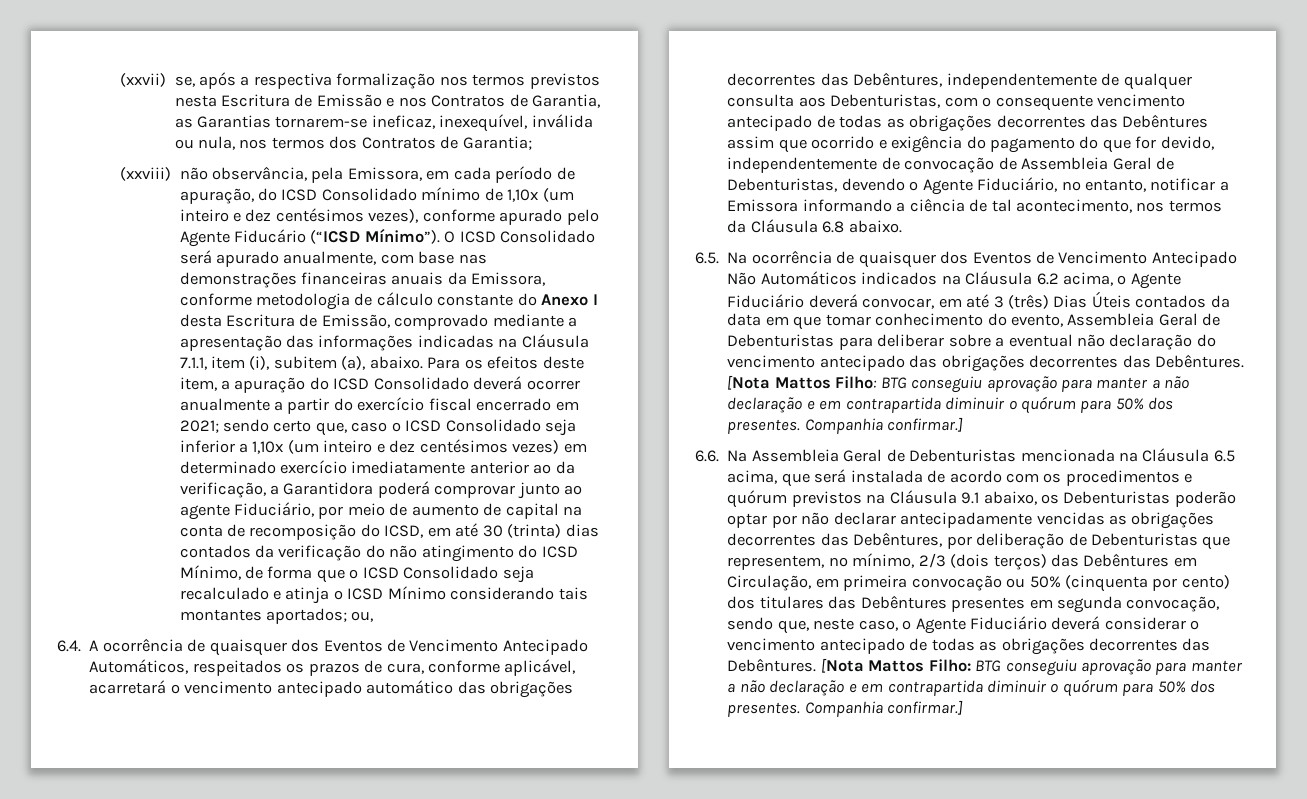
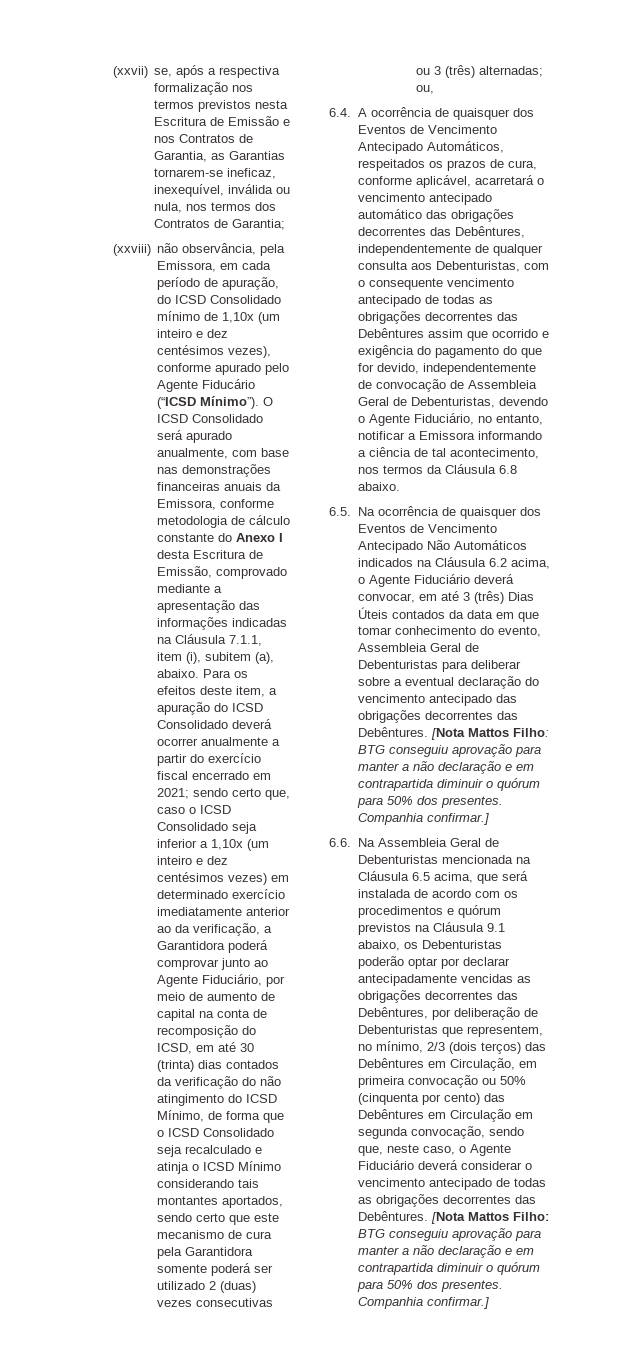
- sendo certo que, caso o ICSD Consolidado seja inferior a 1,10x (um inteiro e dez centésimos vezes) em determinado exercício imediatamente anterior ao da verificação, a Garantidora poderá comprovar junto ao agente Fiduciário, por meio de aumento de capital na conta de recomposição do ICSD, em até 30 (trinta) dias contados da verificação do não atingimento do ICSD Mínimo, de forma que o ICSD Consolidado seja recalculado e atinja o ICSD Mínimo considerando tais montantes aportados;
+ sendo certo que, caso o ICSD Consolidado seja inferior a 1,10x (um inteiro e dez centésimos vezes) em determinado exercício imediatamente anterior ao da verificação, a Garantidora poderá comprovar junto ao Agente Fiduciário, por meio de aumento de capital na conta de recomposição do ICSD, em até 30 (trinta) dias contados da verificação do não atingimento do ICSD Mínimo, de forma que o ICSD Consolidado seja recalculado e atinja o ICSD Mínimo considerando tais montantes aportados, sendo certo que este mecanismo de cura pela Garantidora somente poderá ser utilizado 2 (duas) vezes consecutivas ou 3 (três) alternadas;
- 6.5. Na ocorrência de quaisquer dos Eventos de Vencimento Antecipado Não Automáticos indicados na Cláusula 6.2 acima, o Agente Fiduciário deverá convocar, em até 3 (três) Dias Úteis contados da data em que tomar conhecimento do evento, Assembleia Geral de Debenturistas para deliberar sobre a eventual não declaração do vencimento antecipado das obrigações decorrentes das Debêntures.
+ 6.5. Na ocorrência de quaisquer dos Eventos de Vencimento Antecipado Não Automáticos indicados na Cláusula 6.2 acima, o Agente Fiduciário deverá convocar, em até 3 (três) Dias Úteis contados da data em que tomar conhecimento do evento, Assembleia Geral de Debenturistas para deliberar sobre a eventual declaração do vencimento antecipado das obrigações decorrentes das Debêntures.
- 6.6. Na Assembleia Geral de Debenturistas mencionada na Cláusula 6.5 acima, que será instalada de acordo com os procedimentos e quórum previstos na Cláusula 9.1 abaixo, os Debenturistas poderão optar por não declarar antecipadamente vencidas as obrigações decorrentes das Debêntures, por deliberação de Debenturistas que representem, no mínimo, 2/3 (dois terços) das Debêntures em Circulação, em primeira convocação ou 50% (cinquenta por cento) dos titulares das Debêntures presentes em segunda convocação, sendo que, neste caso, o Agente Fiduciário deverá considerar o vencimento antecipado de todas as obrigações decorrentes das Debêntures.
+ 6.6. Na Assembleia Geral de Debenturistas mencionada na Cláusula 6.5 acima, que será instalada de acordo com os procedimentos e quórum previstos na Cláusula 9.1 abaixo, os Debenturistas poderão optar por declarar antecipadamente vencidas as obrigações decorrentes das Debêntures, por deliberação de Debenturistas que representem, no mínimo, 2/3 (dois terços) das Debêntures em Circulação, em primeira convocação ou 50% (cinquenta por cento) das Debêntures em Circulação em segunda convocação, sendo que, neste caso, o Agente Fiduciário deverá considerar o vencimento antecipado de todas as obrigações decorrentes das Debêntures.

